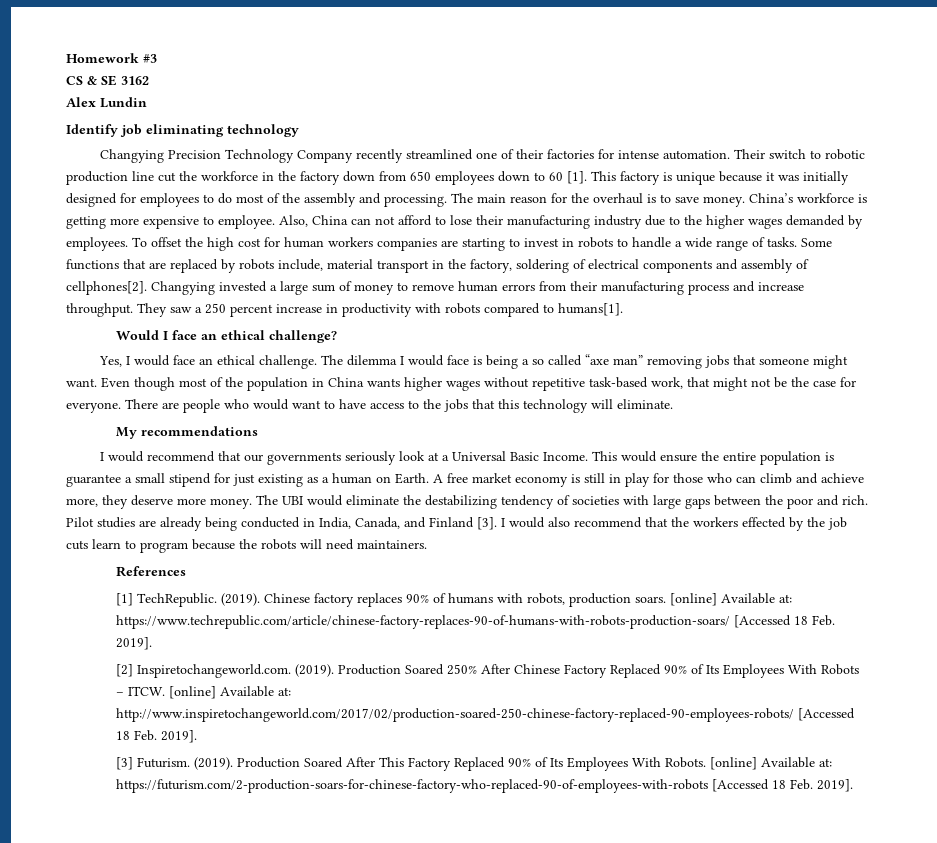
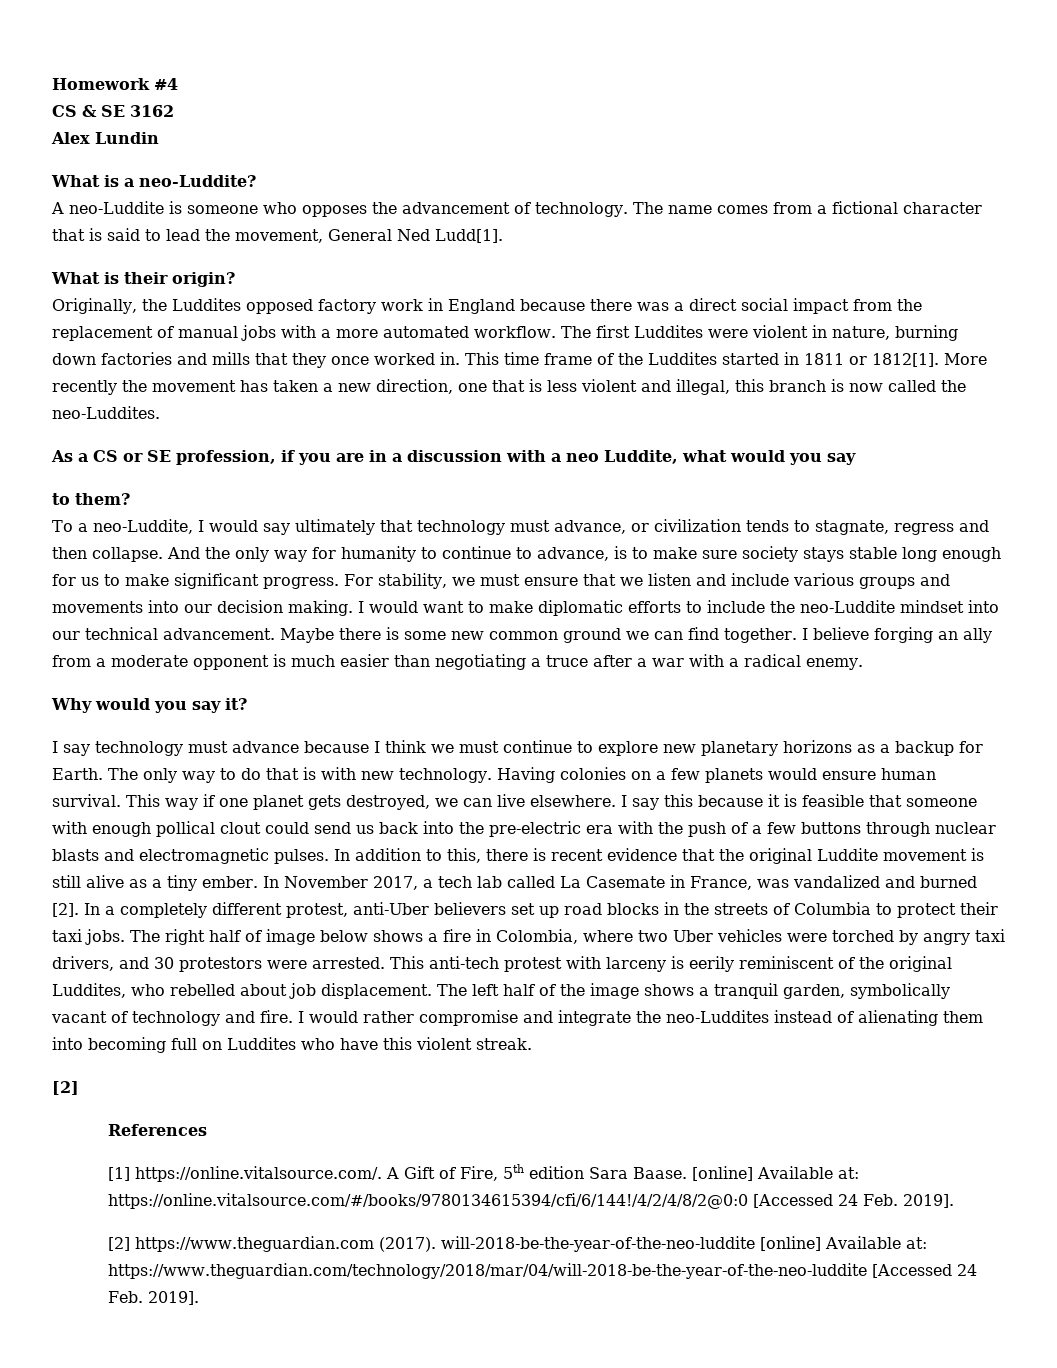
- Homework #3
+ Homework #4
- Identify job eliminating technology
- Changying Precision Technology Company recently streamlined one of their factories for intense automation. Their switch to robotic production line cut the workforce in the factory down from 650 employees down to 60 [1]. This factory is unique because it was initially designed for employees to do most of the assembly and processing. The main reason for the overhaul is to save money. China’s workforce is getting more expensive to employee. Also, China can not afford to lose their manufacturing industry due to the higher wages demanded by employees. To offset the high cost for human workers companies are starting to invest in robots to handle a wide range of tasks. Some functions that are replaced by robots include, material transport in the factory, soldering of electrical components and assembly of cellphones[2]. Changying invested a large sum of money to remove human errors from their manufacturing process and increase throughput. They saw a 250 percent increase in productivity with robots compared to humans[1].
- Would I face an ethical challenge?
- Yes, I would face an ethical challenge. The dilemma I would face is being a so called “axe man” removing jobs that someone might want. Even though most of the population in China wants higher wages without repetitive task-based work, that might not be the case for everyone. There are people who would want to have access to the jobs that this technology will eliminate.
- My recommendations
- I would recommend that our governments seriously look at a Universal Basic Income. This would ensure the entire population is guarantee a small stipend for just existing as a human on Earth. A free market economy is still in play for those who can climb and achieve more, they deserve more money. The UBI would eliminate the destabilizing tendency of societies with large gaps between the poor and rich. Pilot studies are already being conducted in India, Canada, and Finland [3]. I would also recommend that the workers effected by the job cuts learn to program because the robots will need maintainers.
+ What is a neo-Luddite?
+ A neo-Luddite is someone who opposes the advancement of technology. The name comes from a fictional character that is said to lead the movement, General Ned Ludd[1].
+ What is their origin?
+ Originally, the Luddites opposed factory work in England because there was a direct social impact from the replacement of manual jobs with a more automated workflow. The first Luddites were violent in nature, burning down factories and mills that they once worked in. This time frame of the Luddites started in 1811 or 1812[1]. More recently the movement has taken a new direction, one that is less violent and illegal, this branch is now called the neo-Luddites.
+ As a CS or SE profession, if you are in a discussion with a neo Luddite, what would you say
+ to them?
+ To a neo-Luddite, I would say ultimately that technology must advance, or civilization tends to stagnate, regress and then collapse. And the only way for humanity to continue to advance, is to make sure society stays stable long enough for us to make significant progress. For stability, we must ensure that we listen and include various groups and movements into our decision making. I would want to make diplomatic efforts to include the neo-Luddite mindset into our technical advancement. Maybe there is some new common ground we can find together. I believe forging an ally from a moderate opponent is much easier than negotiating a truce after a war with a radical enemy.
+ Why would you say it?
+ I say technology must advance because I think we must continue to explore new planetary horizons as a backup for Earth. The only way to do that is with new technology. Having colonies on a few planets would ensure human survival. This way if one planet gets destroyed, we can live elsewhere. I say this because it is feasible that someone with enough pollical clout could send us back into the pre-electric era with the push of a few buttons through nuclear blasts and electromagnetic pulses. In addition to this, there is recent evidence that the original Luddite movement is still alive as a tiny ember. In November 2017, a tech lab called La Casemate in France, was vandalized and burned [2]. In a completely different protest, anti-Uber believers set up road blocks in the streets of Columbia to protect their taxi jobs. The right half of image below shows a fire in Colombia, where two Uber vehicles were torched by angry taxi drivers, and 30 protestors were arrested. This anti-tech protest with larceny is eerily reminiscent of the original Luddites, who rebelled about job displacement. The left half of the image shows a tranquil garden, symbolically vacant of technology and fire. I would rather compromise and integrate the neo-Luddites instead of alienating them into becoming full on Luddites who have this violent streak.
+ [2]
  References
- [1] TechRepublic. (2019). Chinese factory replaces 90% of humans with robots, production soars. [online] Available at: https://www.techrepublic.com/article/chinese-factory-replaces-90-of-humans-with-robots-production-soars/ [Accessed 18 Feb. 2019].
- [2] Inspiretochangeworld.com. (2019). Production Soared 250% After Chinese Factory Replaced 90% of Its Employees With Robots – ITCW. [online] Available at: http://www.inspiretochangeworld.com/2017/02/production-soared-250-chinese-factory-replaced-90-employees-robots/ [Accessed 18 Feb. 2019].
- [3] Futurism. (2019). Production Soared After This Factory Replaced 90% of Its Employees With Robots. [online] Available at: https://futurism.com/2-production-soars-for-chinese-factory-who-replaced-90-of-employees-with-robots [Accessed 18 Feb. 2019].
+ [1] https://online.vitalsource.com/. A Gift of Fire, 5th edition Sara Baase. [online] Available at: https://online.vitalsource.com/#/books/9780134615394/cfi/6/144!/4/2/4/8/2@0:0 [Accessed 24 Feb. 2019].
+ [2] https://www.theguardian.com (2017). will-2018-be-the-year-of-the-neo-luddite [online] Available at: https://www.theguardian.com/technology/2018/mar/04/will-2018-be-the-year-of-the-neo-luddite [Accessed 24 Feb. 2019].

